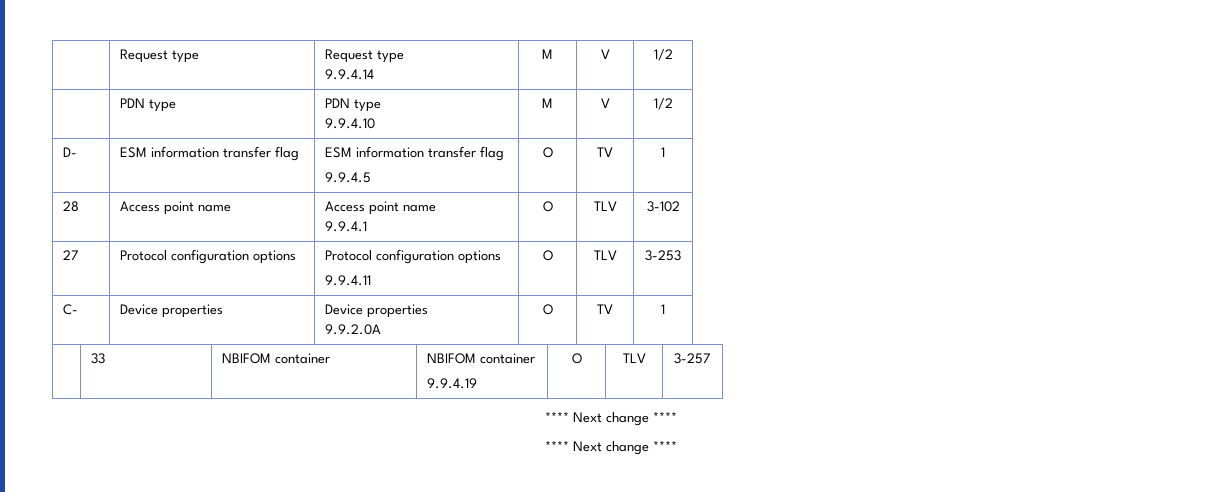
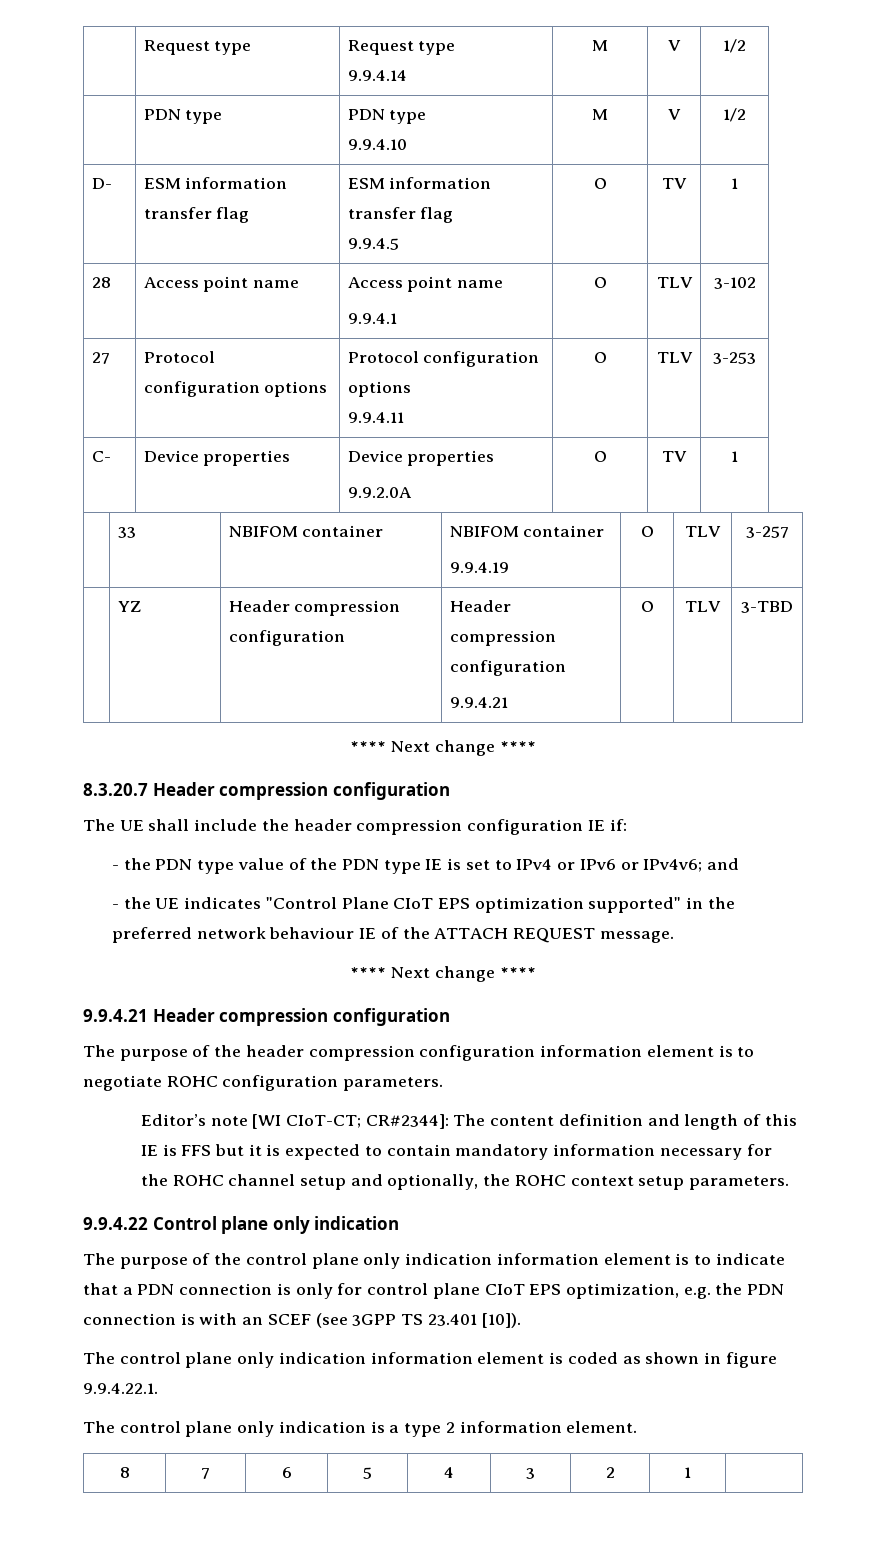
  | 33 | NBIFOM container | NBIFOM container
  9.9.4.19 | O | TLV | 3-257
+ | YZ | Header compression configuration | Header compression configuration
+ 9.9.4.21 | O | TLV | 3-TBD
  **** Next change ****
+ 8.3.20.7 Header compression configuration
+ The UE shall include the header compression configuration IE if:
+ - the PDN type value of the PDN type IE is set to IPv4 or IPv6 or IPv4v6; and
+ - the UE indicates "Control Plane CIoT EPS optimization supported" in the preferred network behaviour IE of the ATTACH REQUEST message.
  **** Next change ****
+ 9.9.4.21 Header compression configuration
+ The purpose of the header compression configuration information element is to negotiate ROHC configuration parameters.
+ Editor’s note [WI CIoT-CT; CR#2344]: The content definition and length of this IE is FFS but it is expected to contain mandatory information necessary for the ROHC channel setup and optionally, the ROHC context setup parameters.
+ 9.9.4.22 Control plane only indication
+ The purpose of the control plane only indication information element is to indicate that a PDN connection is only for control plane CIoT EPS optimization, e.g. the PDN connection is with an SCEF (see 3GPP TS 23.401 [10]).
+ The control plane only indication information element is coded as shown in figure 9.9.4.22.1.
+ The control plane only indication is a type 2 information element.
+ 8 | 7 | 6 | 5 | 4 | 3 | 2 | 1 |

